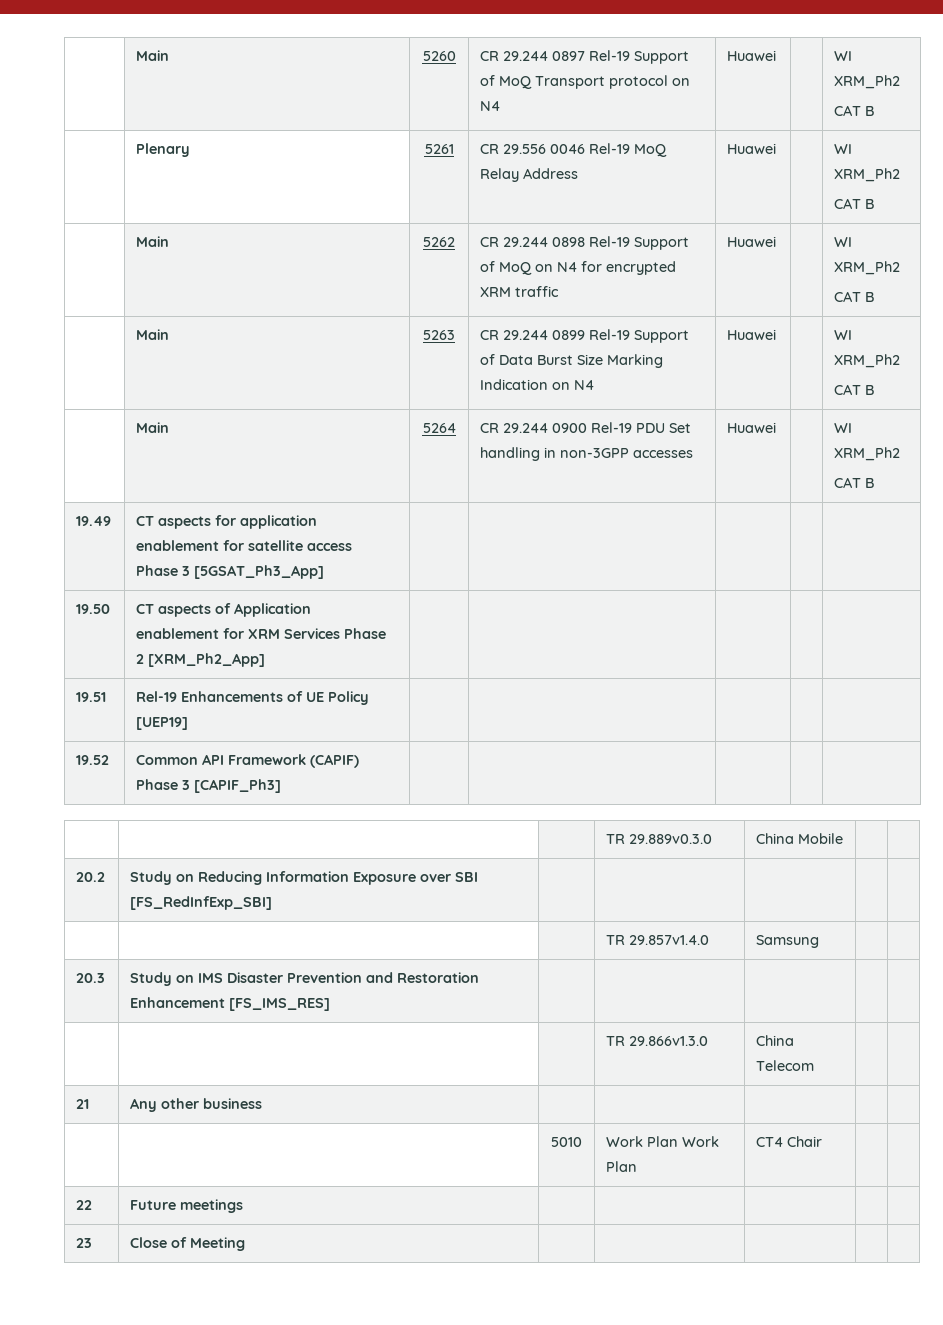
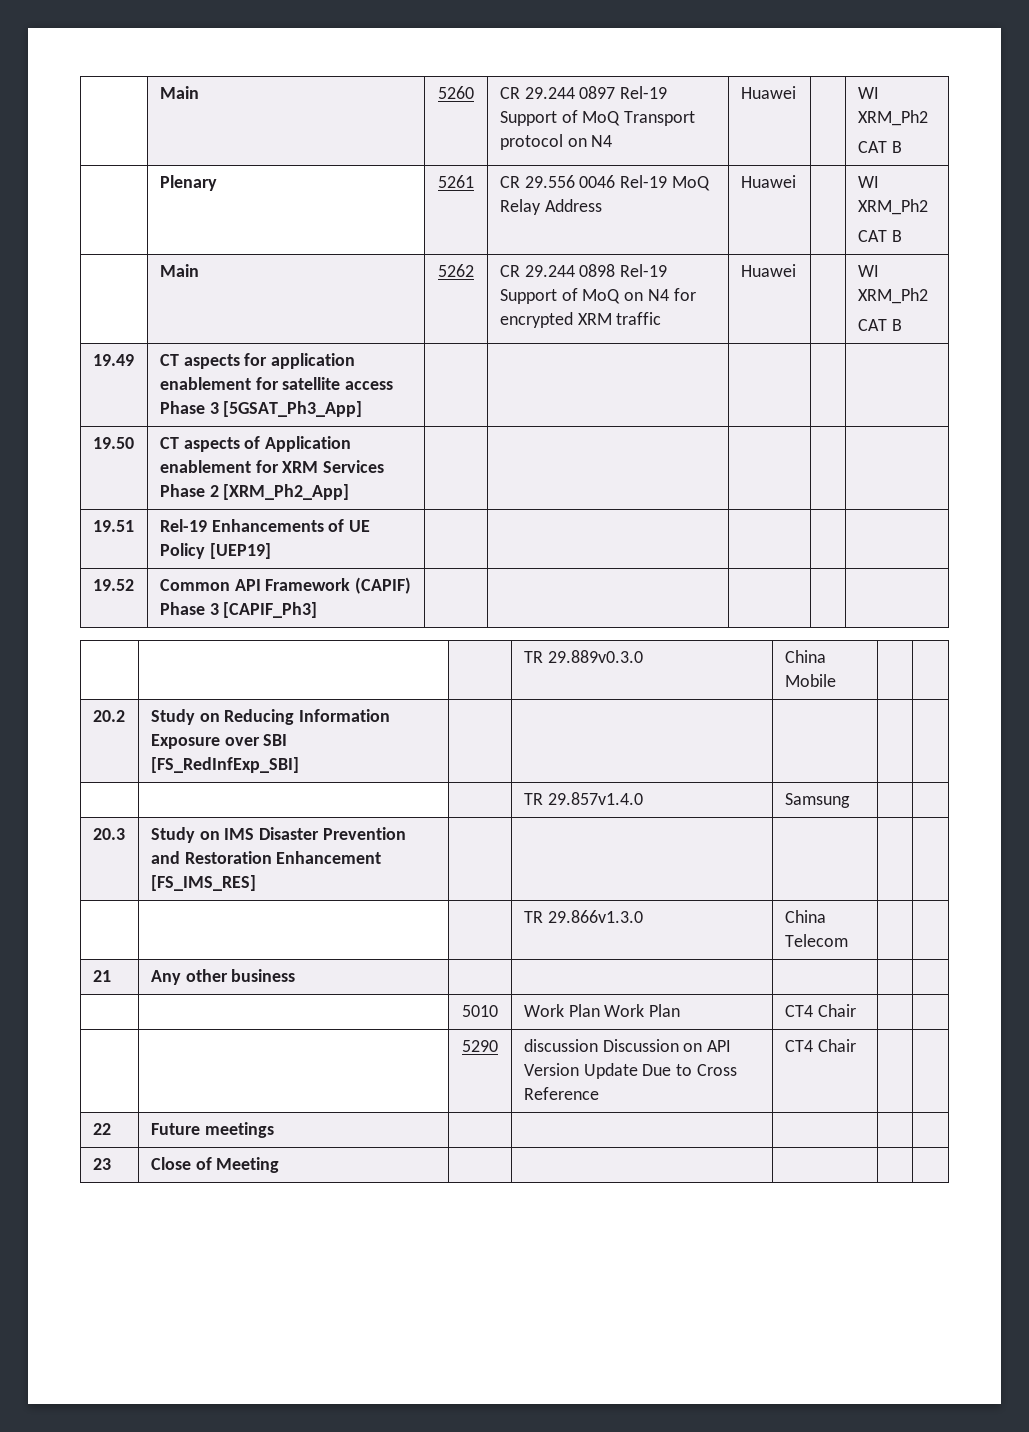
- | Main | 5263 | CR 29.244 0899 Rel-19 Support of Data Burst Size Marking Indication on N4 | Huawei | | WI XRM_Ph2
- CAT B
- | Main | 5264 | CR 29.244 0900 Rel-19 PDU Set handling in non-3GPP accesses | Huawei | | WI XRM_Ph2
- CAT B
+ | | 5290 | discussion Discussion on API Version Update Due to Cross Reference | CT4 Chair | |

